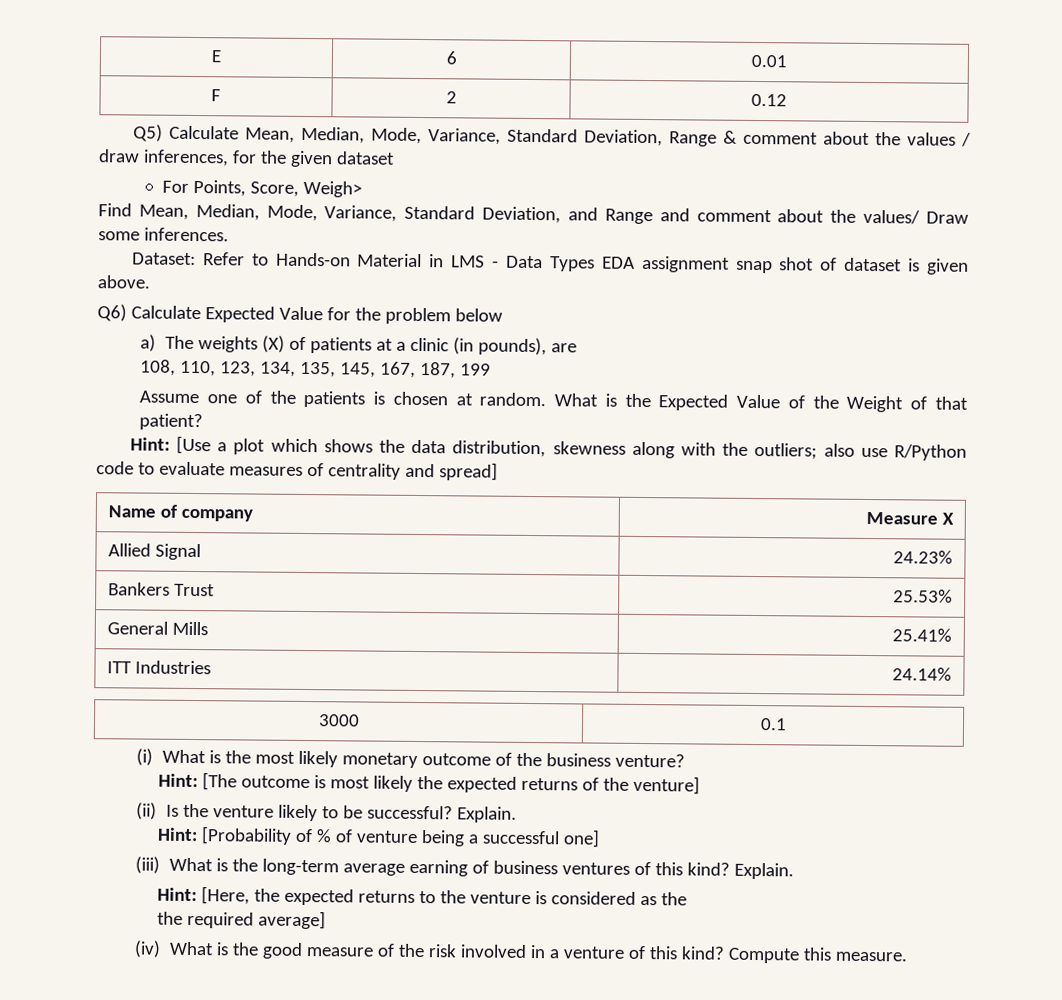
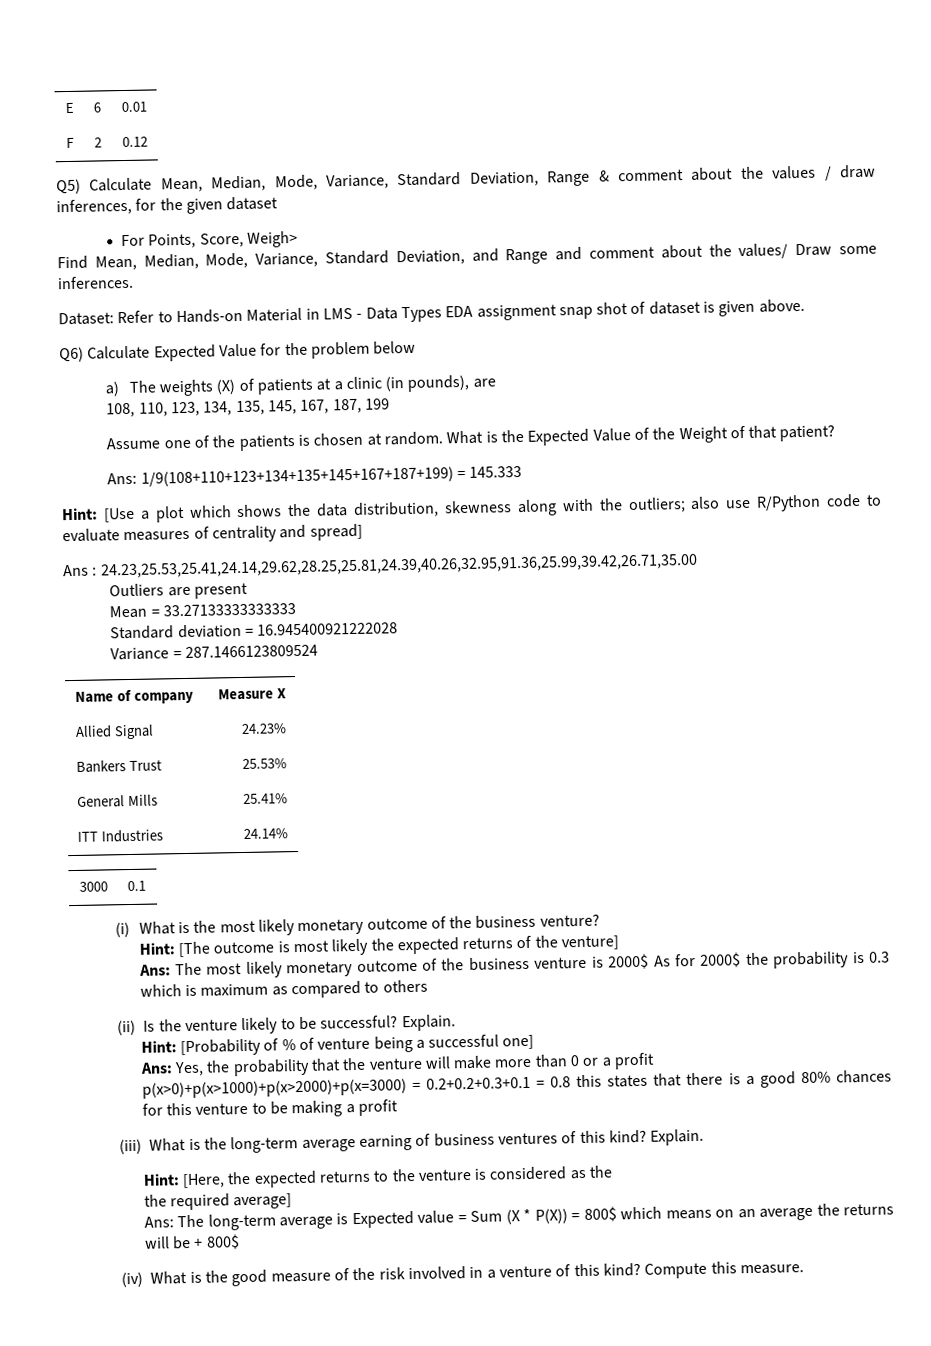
+ Ans: 1/9(108+110+123+134+135+145+167+187+199) = 145.333
+ Ans : 24.23,25.53,25.41,24.14,29.62,28.25,25.81,24.39,40.26,32.95,91.36,25.99,39.42,26.71,35.00
+ Outliers are present
+ Mean = 33.27133333333333
+ Standard deviation = 16.945400921222028
+ Variance = 287.1466123809524
+ Ans: The most likely monetary outcome of the business venture is 2000$ As for 2000$ the probability is 0.3 which is maximum as compared to others
+ Ans: Yes, the probability that the venture will make more than 0 or a profit p(x>0)+p(x>1000)+p(x>2000)+p(x=3000) = 0.2+0.2+0.3+0.1 = 0.8 this states that there is a good 80% chances for this venture to be making a profit
+ Ans: The long-term average is Expected value = Sum (X * P(X)) = 800$ which means on an average the returns will be + 800$

